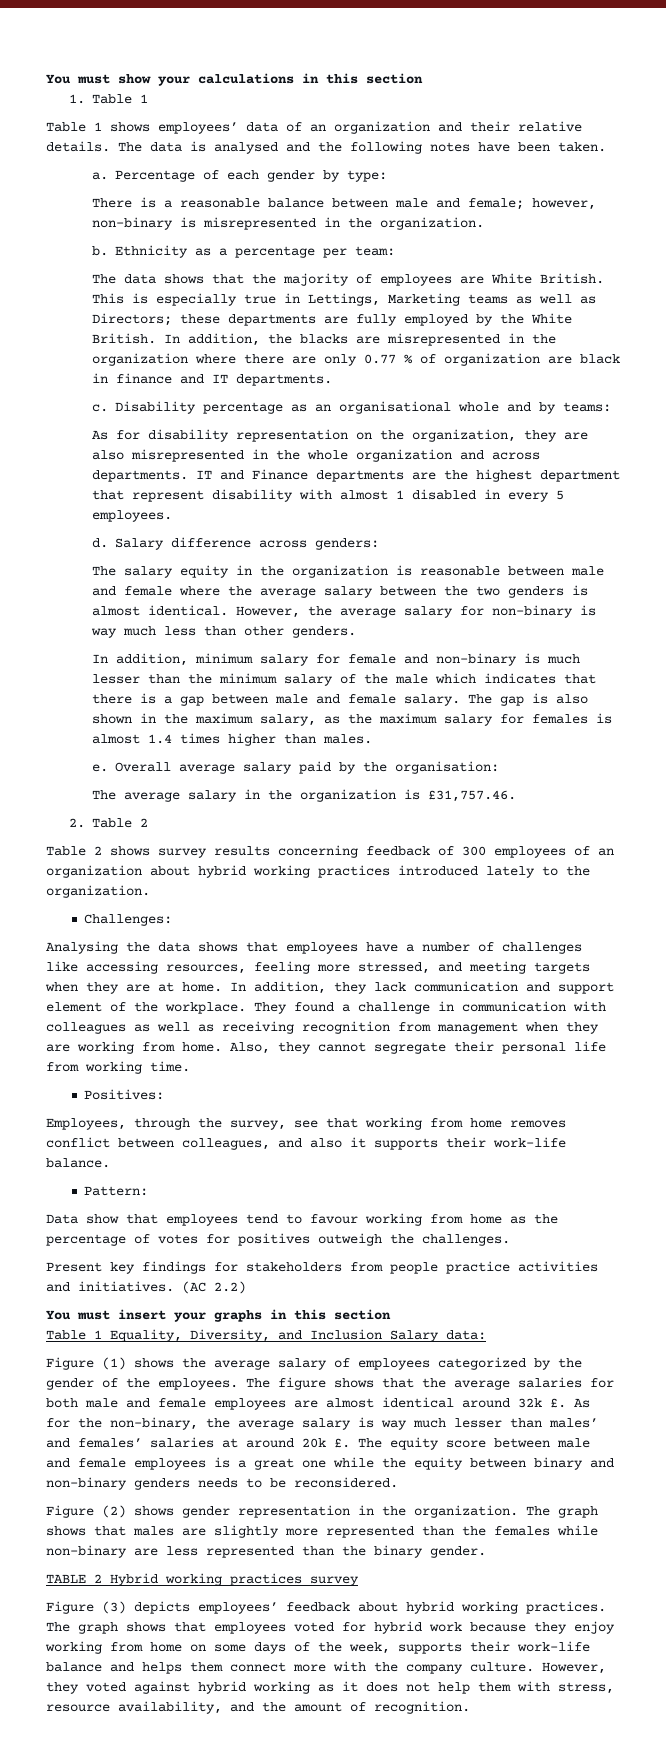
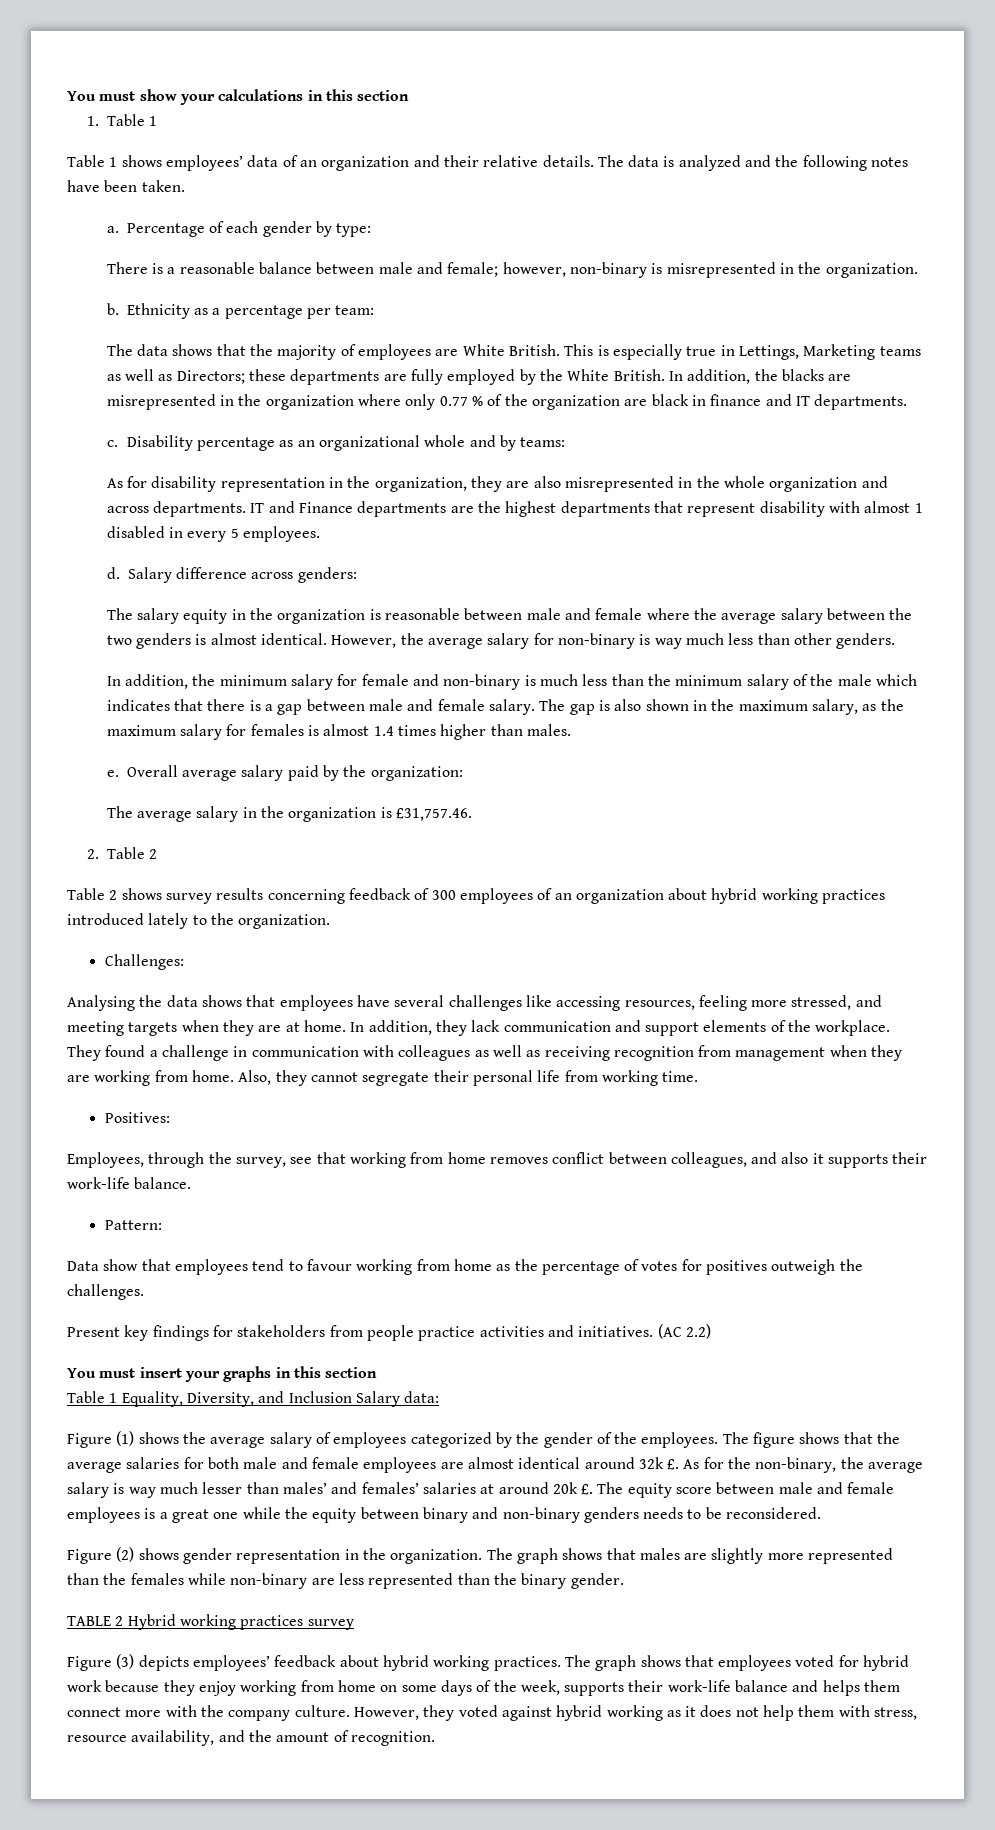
- The data is analysed and the following notes have been taken.
+ The data is analyzed and the following notes have been taken.
- In addition, the blacks are misrepresented in the organization where there are only 0.77 % of organization are black in finance and IT departments.
+ In addition, the blacks are misrepresented in the organization where only 0.77 % of the organization are black in finance and IT departments.
- Disability percentage as an organisational whole and by teams:
+ Disability percentage as an organizational whole and by teams:
- As for disability representation on the organization, they are also misrepresented in the whole organization and across departments.
+ As for disability representation in the organization, they are also misrepresented in the whole organization and across departments.
- IT and Finance departments are the highest department that represent disability with almost 1 disabled in every 5 employees.
+ IT and Finance departments are the highest departments that represent disability with almost 1 disabled in every 5 employees.
- In addition, minimum salary for female and non-binary is much lesser than the minimum salary of the male which indicates that there is a gap between male and female salary.
+ In addition, the minimum salary for female and non-binary is much less than the minimum salary of the male which indicates that there is a gap between male and female salary.
- Overall average salary paid by the organisation:
+ Overall average salary paid by the organization:
- Analysing the data shows that employees have a number of challenges like accessing resources, feeling more stressed, and meeting targets when they are at home.
+ Analysing the data shows that employees have several challenges like accessing resources, feeling more stressed, and meeting targets when they are at home.
- In addition, they lack communication and support element of the workplace.
+ In addition, they lack communication and support elements of the workplace.

